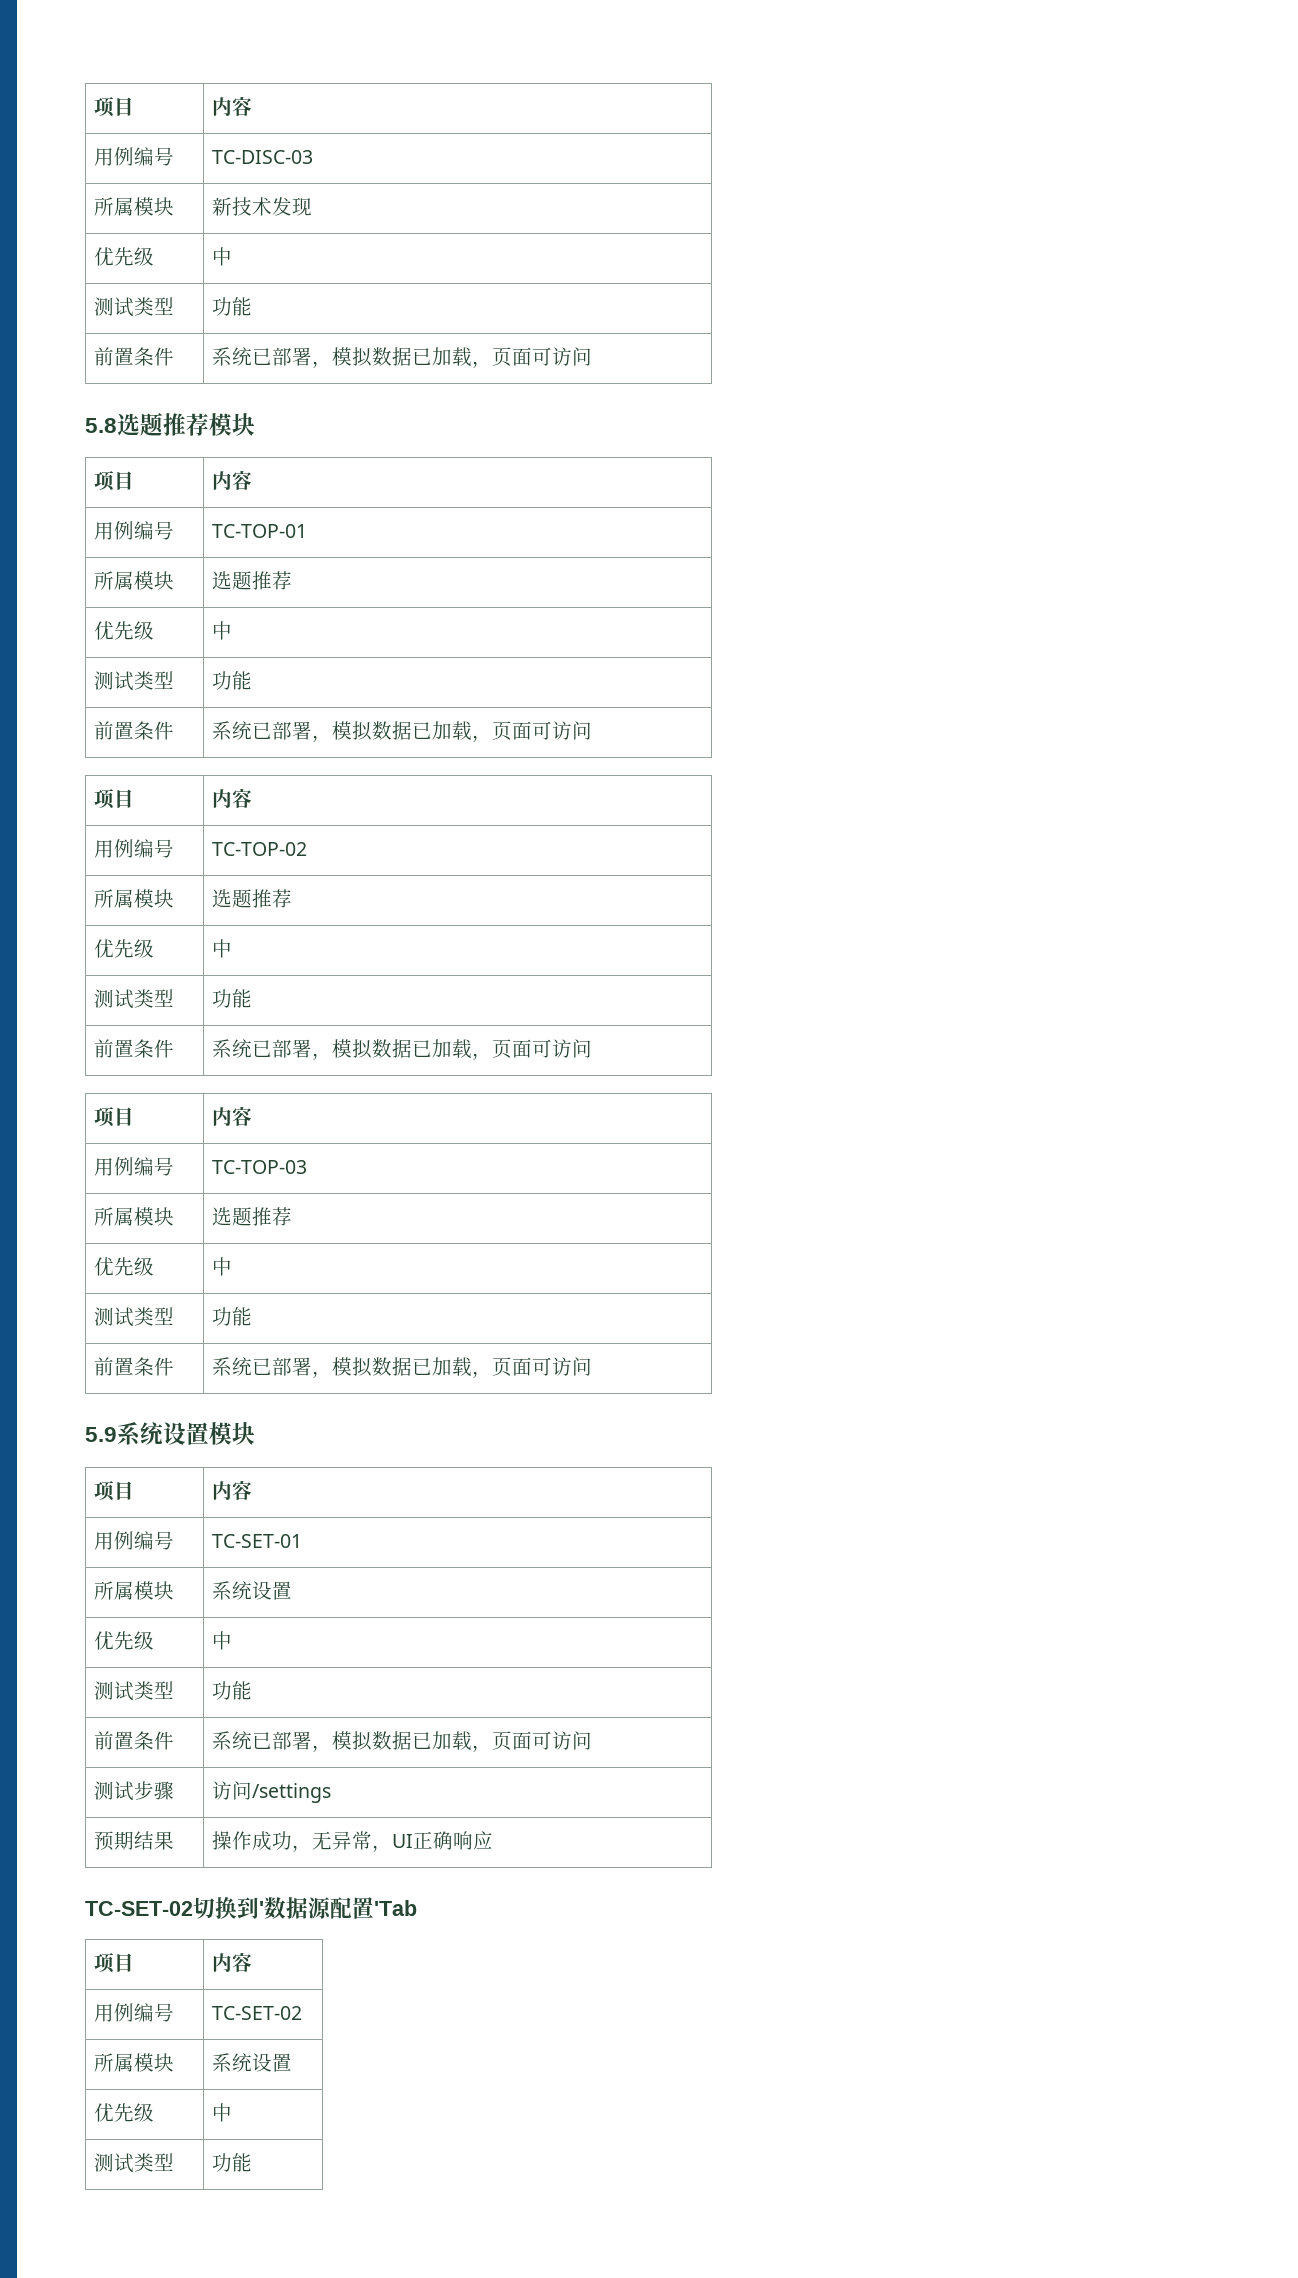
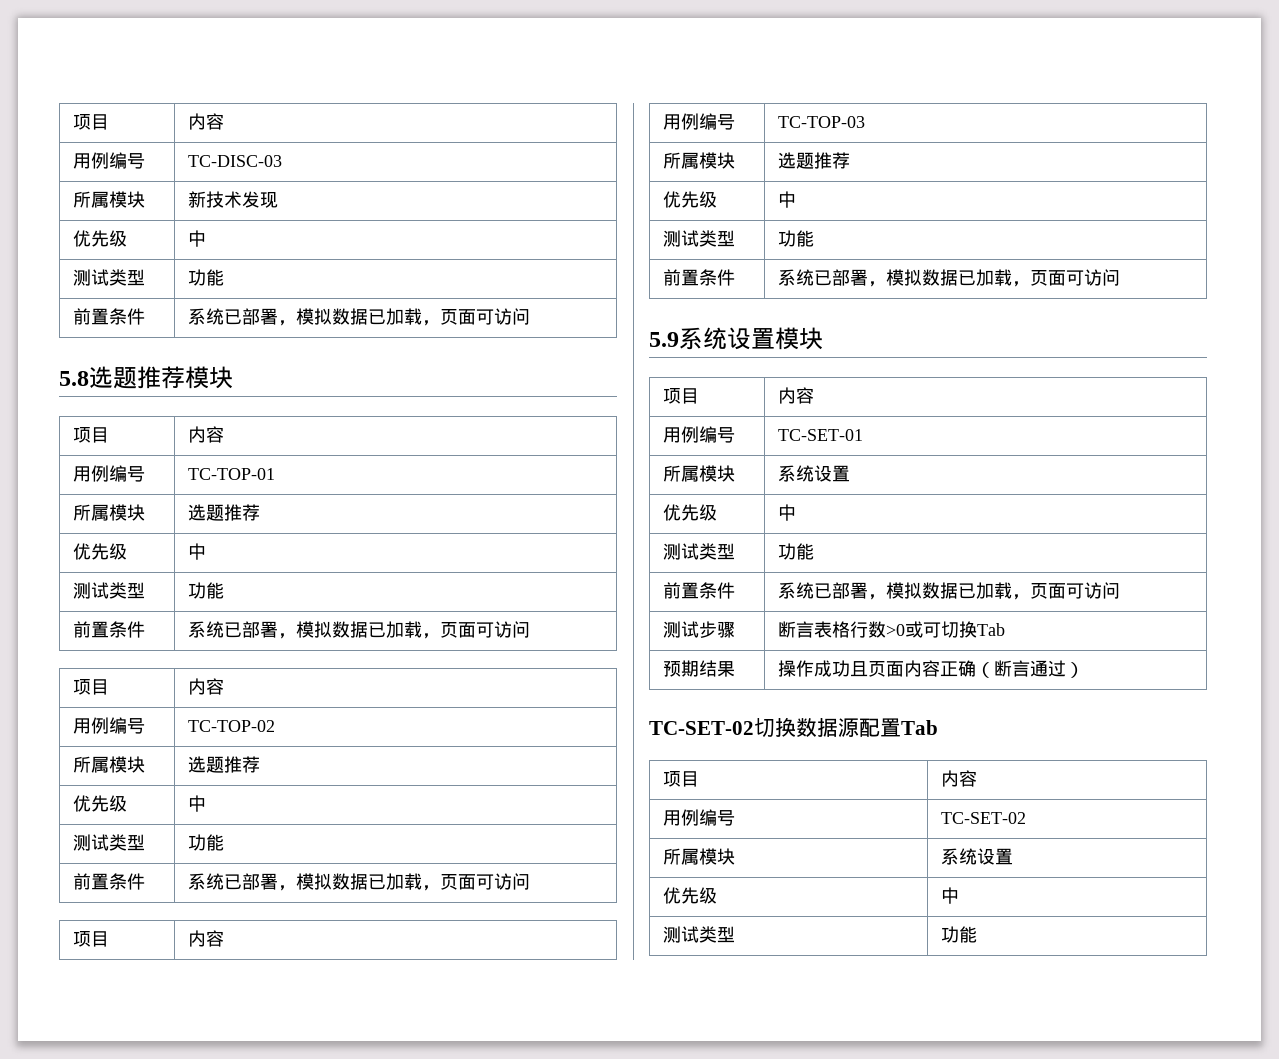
- 测试步骤 | 访问/settings
- 预期结果 | 操作成功，无异常，UI正确响应
+ 测试步骤 | 断言表格行数>0或可切换Tab
+ 预期结果 | 操作成功且页面内容正确（断言通过）
- TC-SET-02切换到'数据源配置'Tab
+ TC-SET-02切换数据源配置Tab

